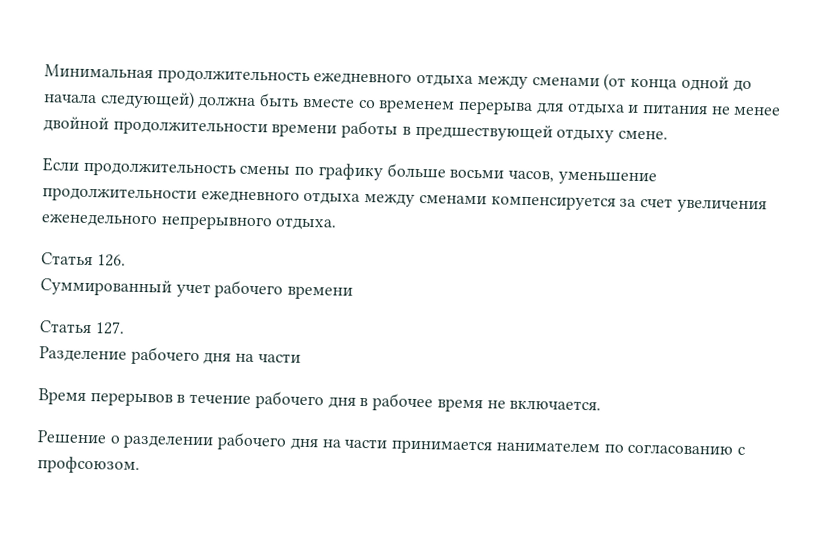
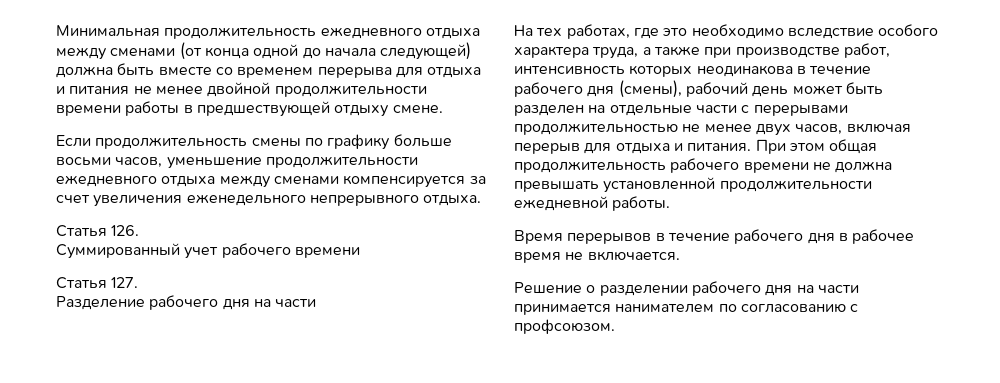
+ На тех работах, где это необходимо вследствие особого характера труда, а также при производстве работ, интенсивность которых неодинакова в течение рабочего дня (смены), рабочий день может быть разделен на отдельные части с перерывами продолжительностью не менее двух часов, включая перерыв для отдыха и питания. При этом общая продолжительность рабочего времени не должна превышать установленной продолжительности ежедневной работы.

